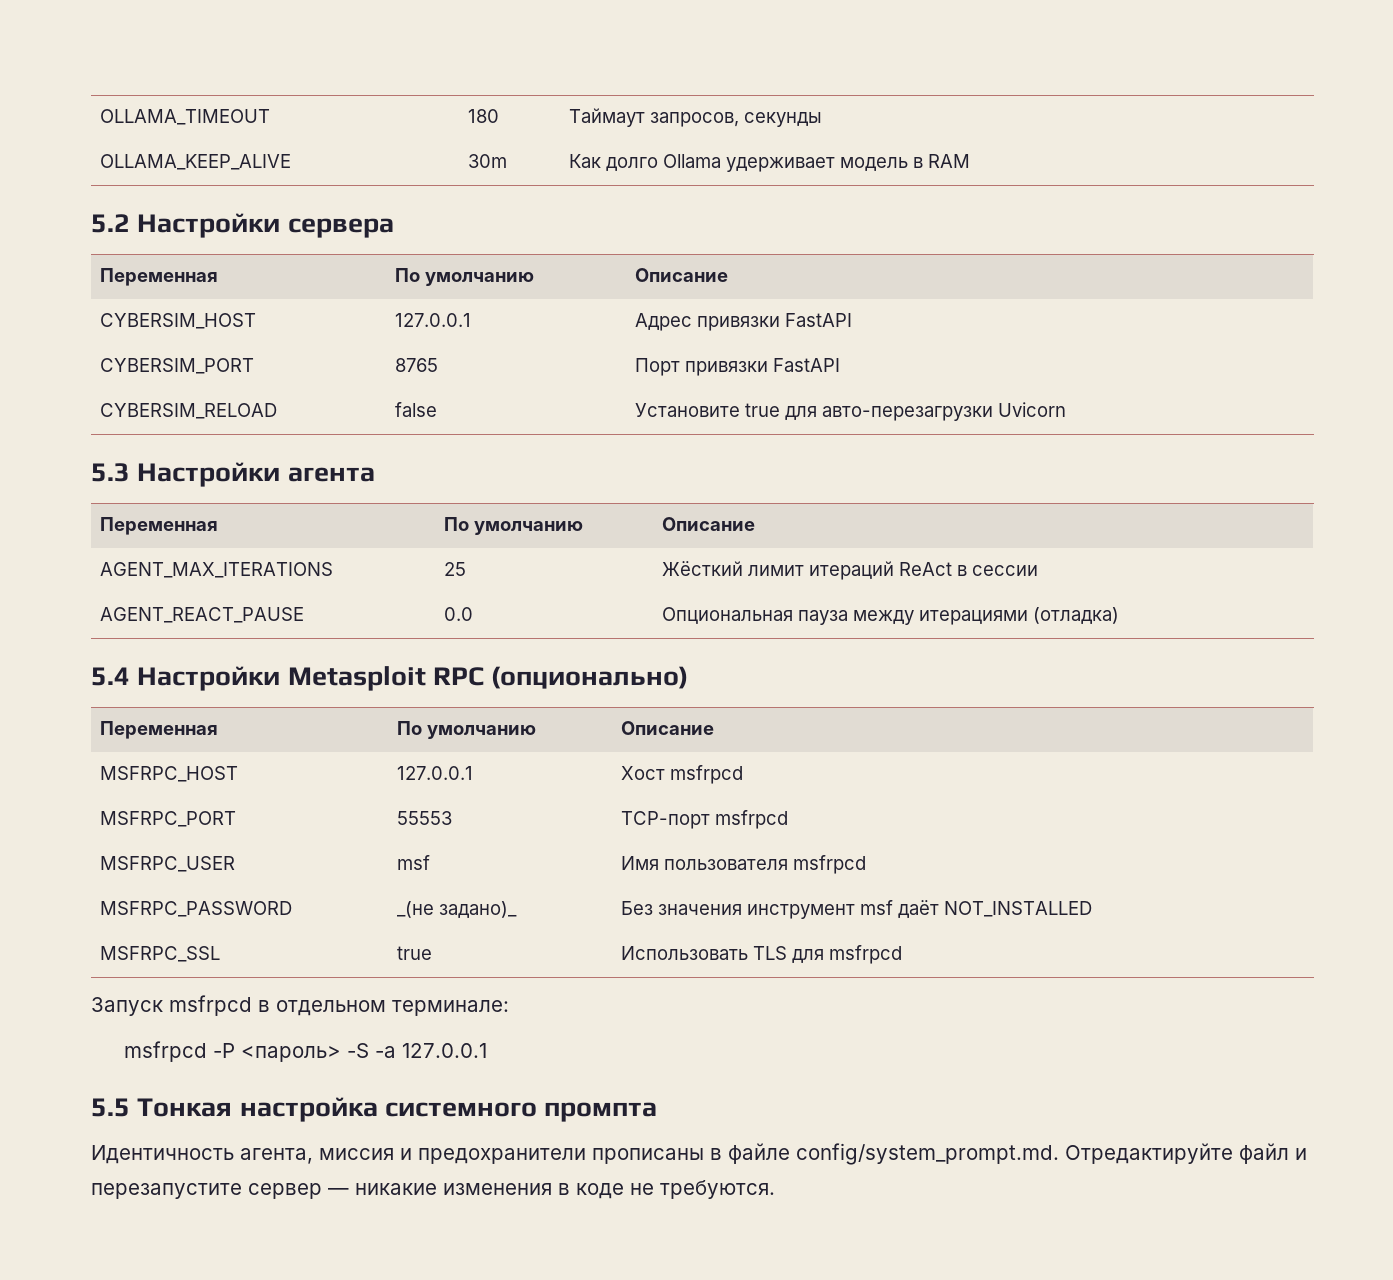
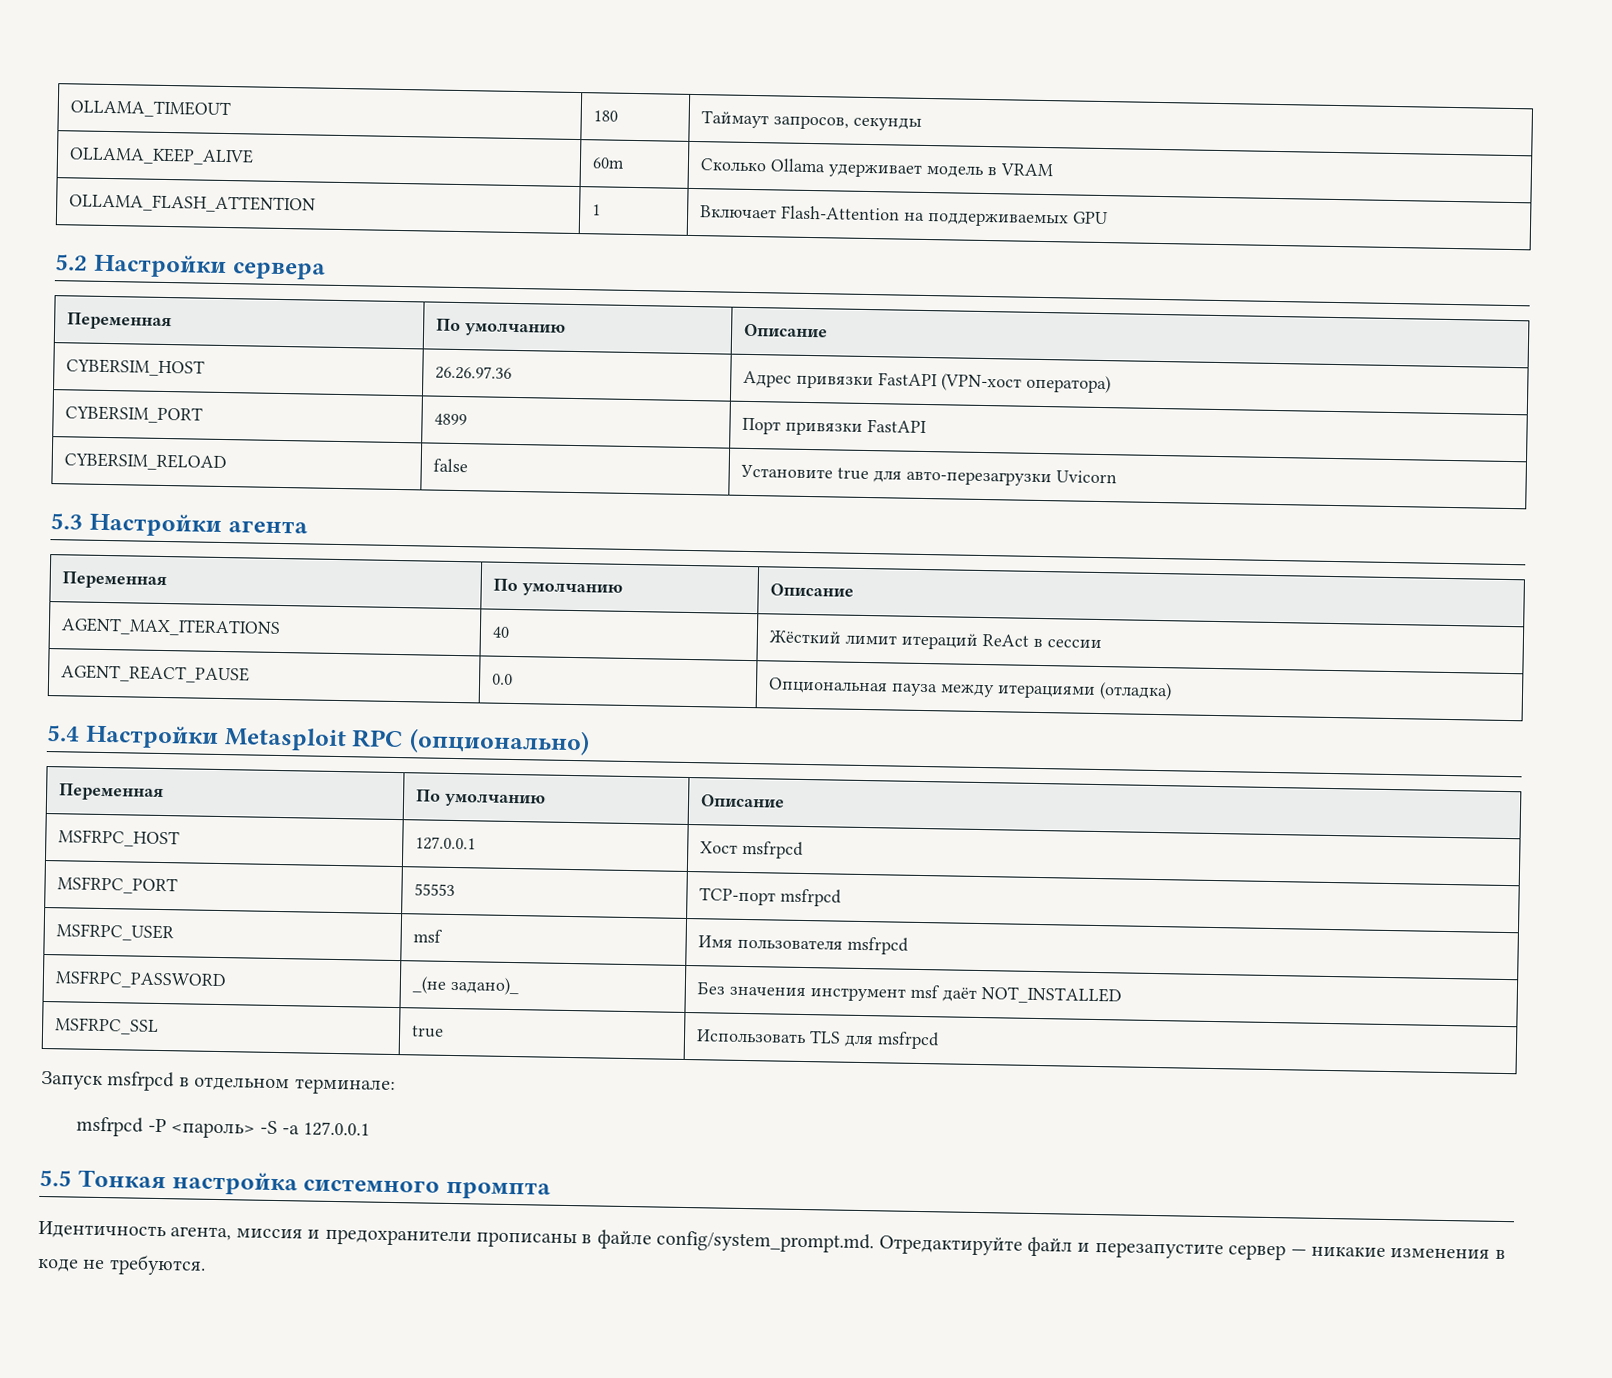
- OLLAMA_KEEP_ALIVE | 30m | Как долго Ollama удерживает модель в RAM
+ OLLAMA_KEEP_ALIVE | 60m | Сколько Ollama удерживает модель в VRAM
+ OLLAMA_FLASH_ATTENTION | 1 | Включает Flash-Attention на поддерживаемых GPU
- CYBERSIM_HOST | 127.0.0.1 | Адрес привязки FastAPI
+ CYBERSIM_HOST | 26.26.97.36 | Адрес привязки FastAPI (VPN-хост оператора)
- CYBERSIM_PORT | 8765 | Порт привязки FastAPI
+ CYBERSIM_PORT | 4899 | Порт привязки FastAPI
- AGENT_MAX_ITERATIONS | 25 | Жёсткий лимит итераций ReAct в сессии
+ AGENT_MAX_ITERATIONS | 40 | Жёсткий лимит итераций ReAct в сессии

